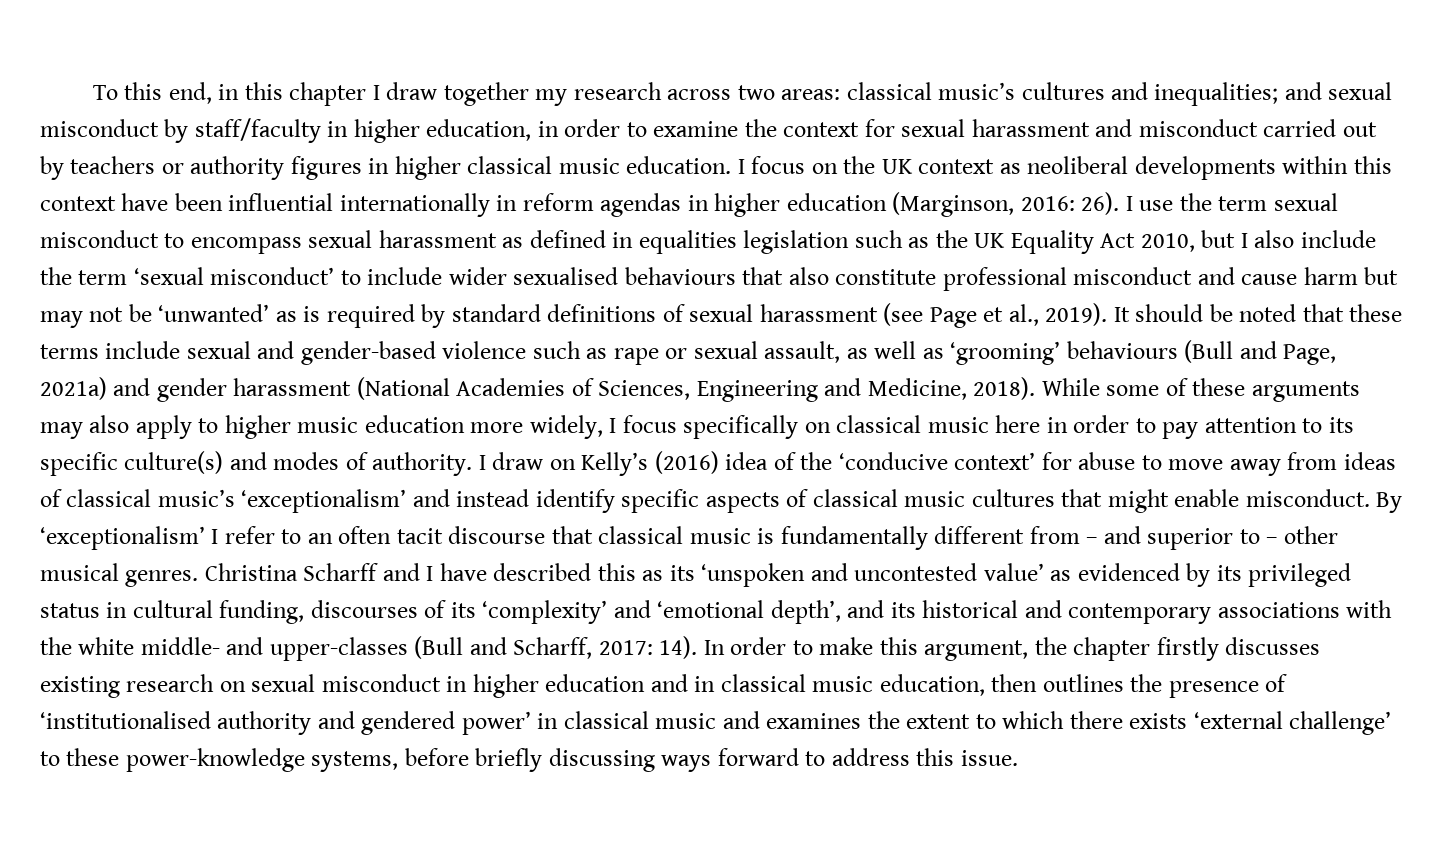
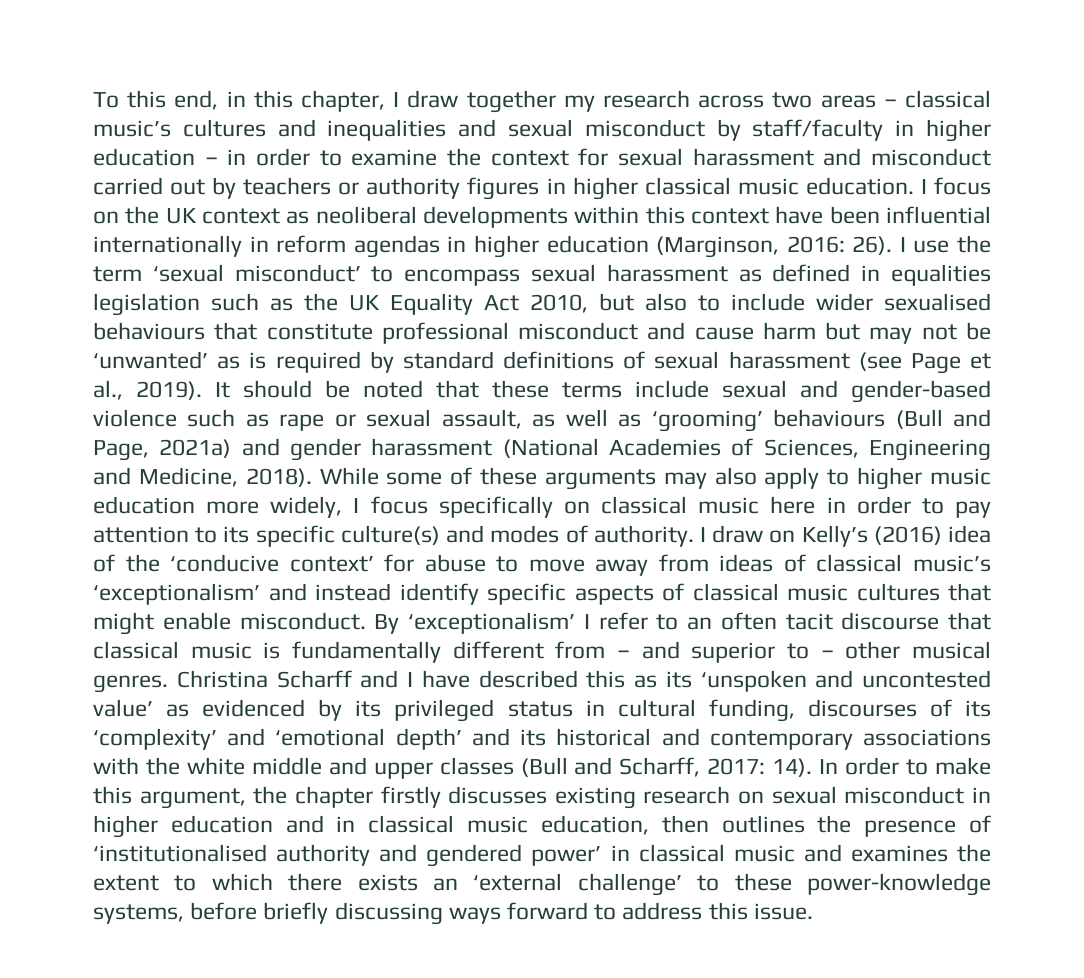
- To this end, in this chapter I draw together my research across two areas: classical music’s cultures and inequalities; and sexual misconduct by staff/faculty in higher education, in order to examine the context for sexual harassment and misconduct carried out by teachers or authority figures in higher classical music education.
+ To this end, in this chapter, I draw together my research across two areas – classical music’s cultures and inequalities and sexual misconduct by staff/faculty in higher education – in order to examine the context for sexual harassment and misconduct carried out by teachers or authority figures in higher classical music education.
- I use the term sexual misconduct to encompass sexual harassment as defined in equalities legislation such as the UK Equality Act 2010, but I also include the term ‘sexual misconduct’ to include wider sexualised behaviours that also constitute professional misconduct and cause harm but may not be ‘unwanted’ as is required by standard definitions of sexual harassment (see Page et al., 2019).
+ I use the term ‘sexual misconduct’ to encompass sexual harassment as defined in equalities legislation such as the UK Equality Act 2010, but also to include wider sexualised behaviours that constitute professional misconduct and cause harm but may not be ‘unwanted’ as is required by standard definitions of sexual harassment (see Page et al., 2019).
- Christina Scharff and I have described this as its ‘unspoken and uncontested value’ as evidenced by its privileged status in cultural funding, discourses of its ‘complexity’ and ‘emotional depth’, and its historical and contemporary associations with the white middle- and upper-classes (Bull and Scharff, 2017: 14).
+ Christina Scharff and I have described this as its ‘unspoken and uncontested value’ as evidenced by its privileged status in cultural funding, discourses of its ‘complexity’ and ‘emotional depth’ and its historical and contemporary associations with the white middle and upper classes (Bull and Scharff, 2017: 14).
- In order to make this argument, the chapter firstly discusses existing research on sexual misconduct in higher education and in classical music education, then outlines the presence of ‘institutionalised authority and gendered power’ in classical music and examines the extent to which there exists ‘external challenge’ to these power-knowledge systems, before briefly discussing ways forward to address this issue.
+ In order to make this argument, the chapter firstly discusses existing research on sexual misconduct in higher education and in classical music education, then outlines the presence of ‘institutionalised authority and gendered power’ in classical music and examines the extent to which there exists an ‘external challenge’ to these power-knowledge systems, before briefly discussing ways forward to address this issue.

